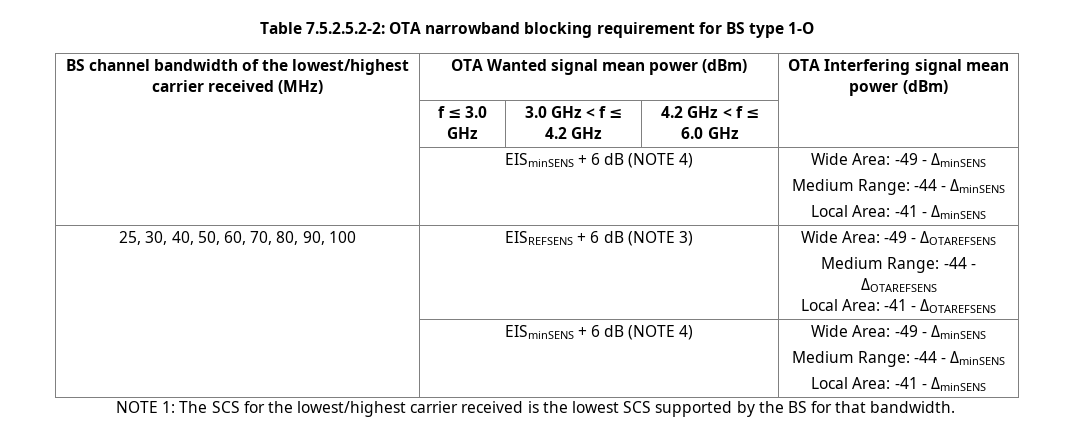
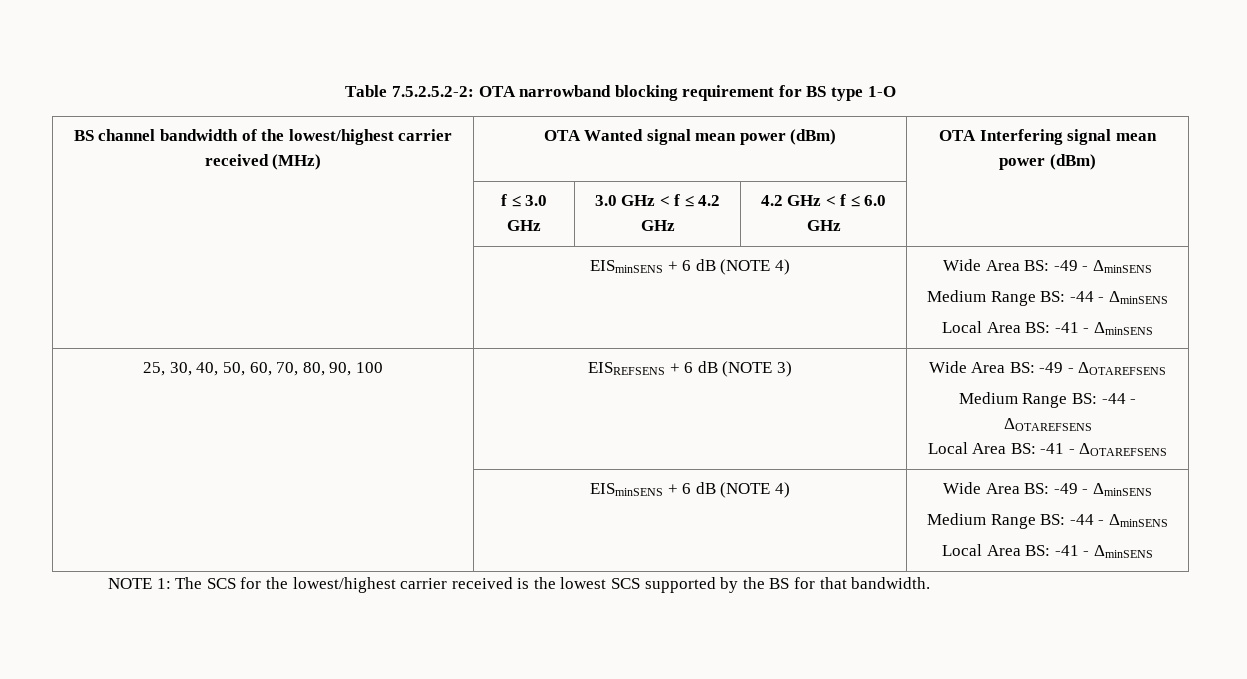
  | f ≤ 3.0 GHz | 3.0 GHz < f ≤ 4.2 GHz | 4.2 GHz < f ≤ 6.0 GHz |
- | EISminSENS + 6 dB (NOTE 4) | Wide Area: -49 - ΔminSENS
- Medium Range: -44 - ΔminSENS
- Local Area: -41 - ΔminSENS
+ | EISminSENS + 6 dB (NOTE 4) | Wide Area BS: -49 - ΔminSENS
+ Medium Range BS: -44 - ΔminSENS
+ Local Area BS: -41 - ΔminSENS
- 25, 30, 40, 50, 60, 70, 80, 90, 100 | EISREFSENS + 6 dB (NOTE 3) | Wide Area: -49 - ΔOTAREFSENS
- Medium Range: -44 - ΔOTAREFSENS
- Local Area: -41 - ΔOTAREFSENS
- | EISminSENS + 6 dB (NOTE 4) | Wide Area: -49 - ΔminSENS
- Medium Range: -44 - ΔminSENS
- Local Area: -41 - ΔminSENS
+ 25, 30, 40, 50, 60, 70, 80, 90, 100 | EISREFSENS + 6 dB (NOTE 3) | Wide Area BS: -49 - ΔOTAREFSENS
+ Medium Range BS: -44 - ΔOTAREFSENS
+ Local Area BS: -41 - ΔOTAREFSENS
+ | EISminSENS + 6 dB (NOTE 4) | Wide Area BS: -49 - ΔminSENS
+ Medium Range BS: -44 - ΔminSENS
+ Local Area BS: -41 - ΔminSENS

